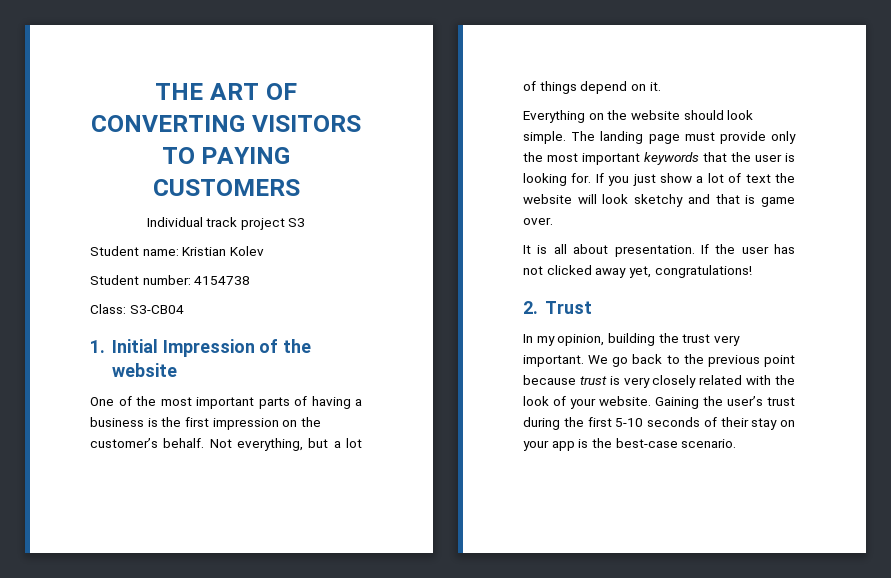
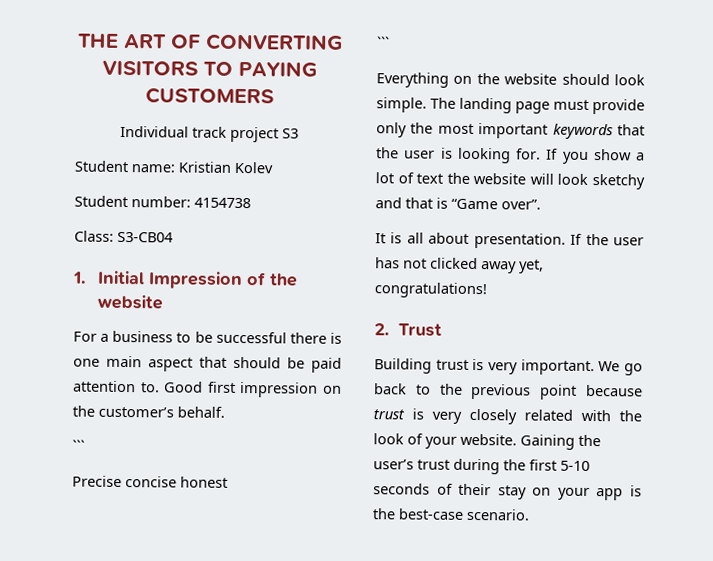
- One of the most important parts of having a business is the first impression on the customer’s behalf. Not everything, but a lot of things depend on it.
+ For a business to be successful there is one main aspect that should be paid attention to. Good first impression on the customer’s behalf.
+ ```
+ Precise concise honest
+ ```
- If you just show a lot of text the website will look sketchy and that is game over.
+ If you show a lot of text the website will look sketchy and that is “Game over”.
- In my opinion, building the trust very important.
+ Building trust is very important.

